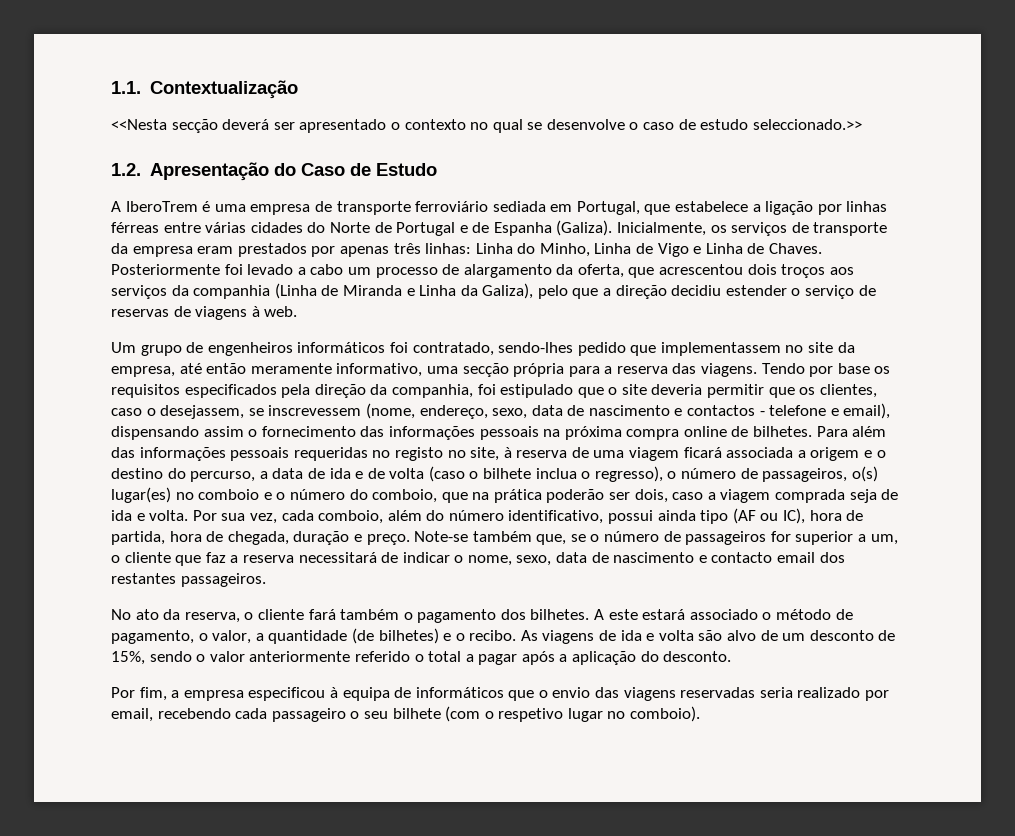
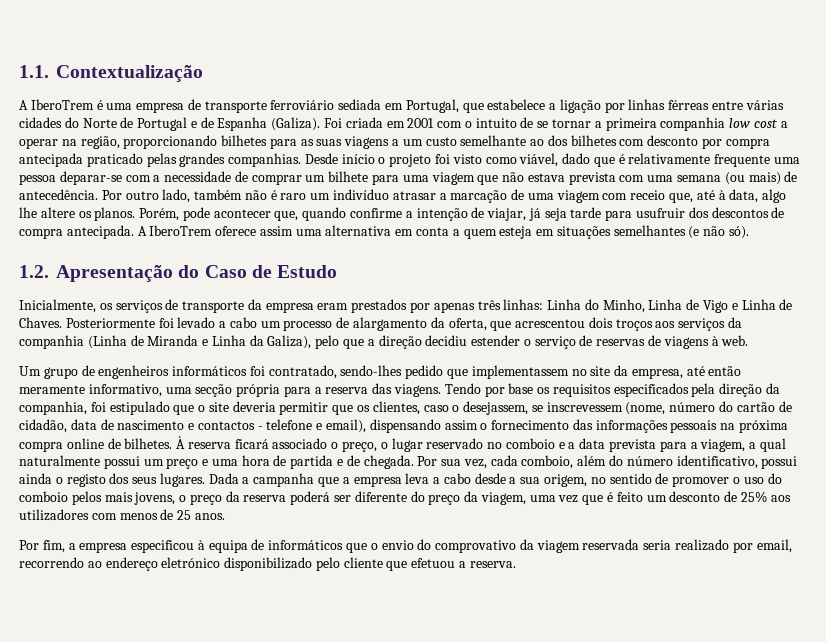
- <<Nesta secção deverá ser apresentado o contexto no qual se desenvolve o caso de estudo seleccionado.>>
- 1.2. Apresentação do Caso de Estudo
- A IberoTrem é uma empresa de transporte ferroviário sediada em Portugal, que estabelece a ligação por linhas férreas entre várias cidades do Norte de Portugal e de Espanha (Galiza). Inicialmente, os serviços de transporte da empresa eram prestados por apenas três linhas: Linha do Minho, Linha de Vigo e Linha de Chaves.
+ A IberoTrem é uma empresa de transporte ferroviário sediada em Portugal, que estabelece a ligação por linhas férreas entre várias cidades do Norte de Portugal e de Espanha (Galiza). Foi criada em 2001 com o intuito de se tornar a primeira companhia low cost a operar na região, proporcionando bilhetes para as suas viagens a um custo semelhante ao dos bilhetes com desconto por compra antecipada praticado pelas grandes companhias. Desde início o projeto foi visto como viável, dado que é relativamente frequente uma pessoa deparar-se com a necessidade de comprar um bilhete para uma viagem que não estava prevista com uma semana (ou mais) de antecedência. Por outro lado, também não é raro um indivíduo atrasar a marcação de uma viagem com receio que, até à data, algo lhe altere os planos. Porém, pode acontecer que, quando confirme a intenção de viajar, já seja tarde para usufruir dos descontos de compra antecipada. A IberoTrem oferece assim uma alternativa em conta a quem esteja em situações semelhantes (e não só).
+ 1.2. Apresentação do Caso de Estudo
+ Inicialmente, os serviços de transporte da empresa eram prestados por apenas três linhas: Linha do Minho, Linha de Vigo e Linha de Chaves.
- Tendo por base os requisitos especificados pela direção da companhia, foi estipulado que o site deveria permitir que os clientes, caso o desejassem, se inscrevessem (nome, endereço, sexo, data de nascimento e contactos - telefone e email), dispensando assim o fornecimento das informações pessoais na próxima compra online de bilhetes.
+ Tendo por base os requisitos especificados pela direção da companhia, foi estipulado que o site deveria permitir que os clientes, caso o desejassem, se inscrevessem (nome, número do cartão de cidadão, data de nascimento e contactos - telefone e email), dispensando assim o fornecimento das informações pessoais na próxima compra online de bilhetes.
- Para além das informações pessoais requeridas no registo no site, à reserva de uma viagem ficará associada a origem e o destino do percurso, a data de ida e de volta (caso o bilhete inclua o regresso), o número de passageiros, o(s) lugar(es) no comboio e o número do comboio, que na prática poderão ser dois, caso a viagem comprada seja de ida e volta.
+ À reserva ficará associado o preço, o lugar reservado no comboio e a data prevista para a viagem, a qual naturalmente possui um preço e uma hora de partida e de chegada.
- Por sua vez, cada comboio, além do número identificativo, possui ainda tipo (AF ou IC), hora de partida, hora de chegada, duração e preço. Note-se também que, se o número de passageiros for superior a um, o cliente que faz a reserva necessitará de indicar o nome, sexo, data de nascimento e contacto email dos restantes passageiros.
- No ato da reserva, o cliente fará também o pagamento dos bilhetes. A este estará associado o método de pagamento, o valor, a quantidade (de bilhetes) e o recibo. As viagens de ida e volta são alvo de um desconto de 15%, sendo o valor anteriormente referido o total a pagar após a aplicação do desconto.
+ Por sua vez, cada comboio, além do número identificativo, possui ainda o registo dos seus lugares. Dada a campanha que a empresa leva a cabo desde a sua origem, no sentido de promover o uso do comboio pelos mais jovens, o preço da reserva poderá ser diferente do preço da viagem, uma vez que é feito um desconto de 25% aos utilizadores com menos de 25 anos.
- Por fim, a empresa especificou à equipa de informáticos que o envio das viagens reservadas seria realizado por email, recebendo cada passageiro o seu bilhete (com o respetivo lugar no comboio).
+ Por fim, a empresa especificou à equipa de informáticos que o envio do comprovativo da viagem reservada seria realizado por email, recorrendo ao endereço eletrónico disponibilizado pelo cliente que efetuou a reserva.

